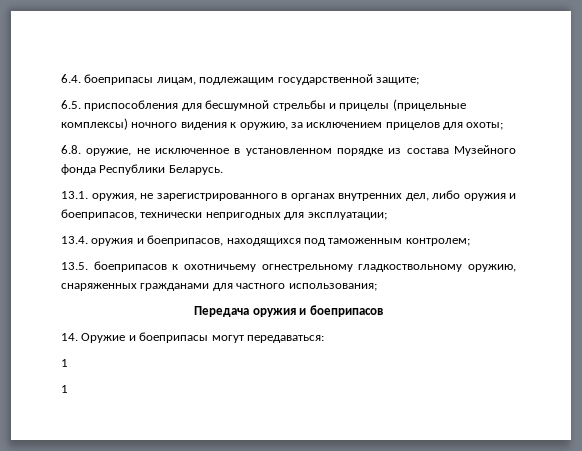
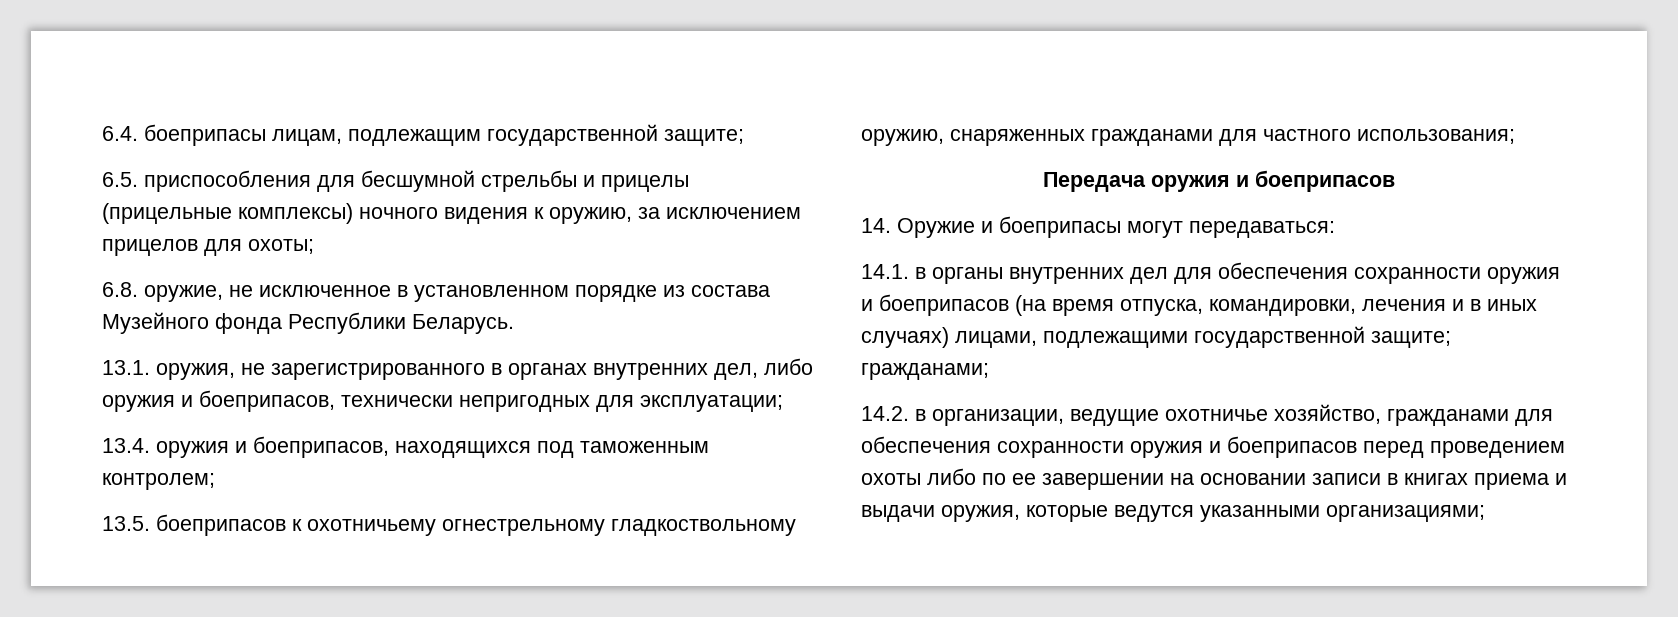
  14. Оружие и боеприпасы могут передаваться:
- 1
- 1
+ 14.1. в органы внутренних дел для обеспечения сохранности оружия и боеприпасов (на время отпуска, командировки, лечения и в иных случаях) лицами, подлежащими государственной защите; гражданами;
+ 14.2. в организации, ведущие охотничье хозяйство, гражданами для обеспечения сохранности оружия и боеприпасов перед проведением охоты либо по ее завершении на основании записи в книгах приема и выдачи оружия, которые ведутся указанными организациями;

